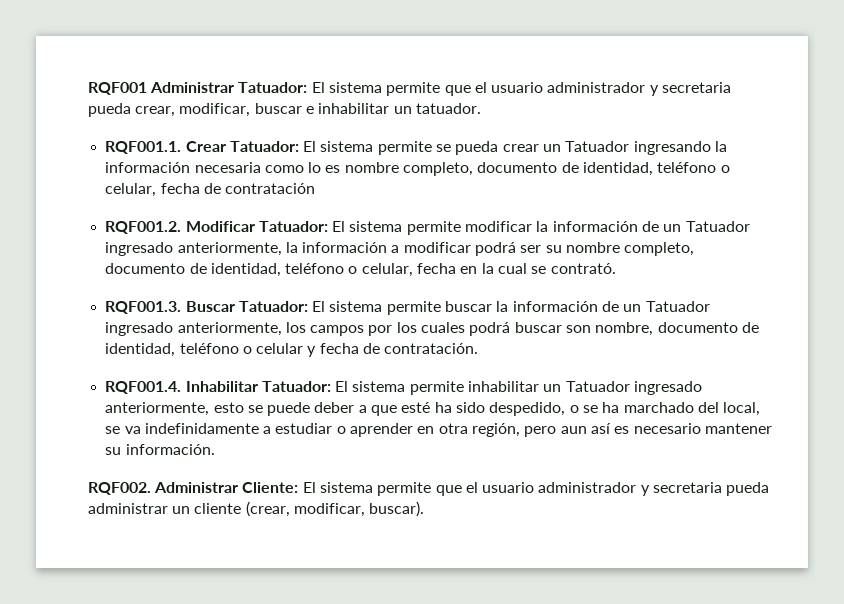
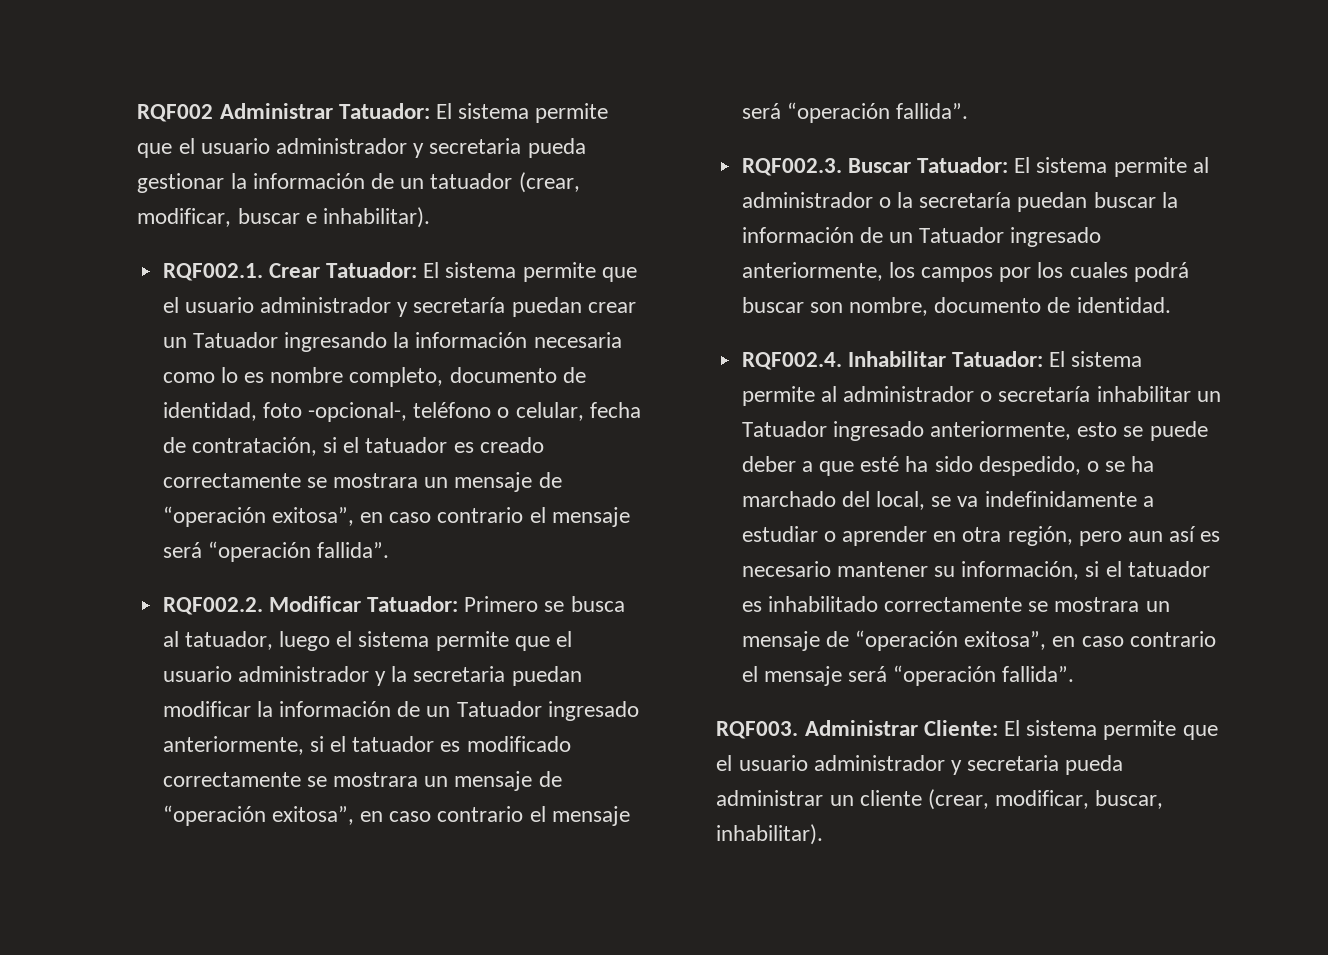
- RQF001 Administrar Tatuador:
+ RQF002 Administrar Tatuador:
- El sistema permite que el usuario administrador y secretaria pueda crear, modificar, buscar e inhabilitar un tatuador.
- RQF001.1. Crear Tatuador:
+ El sistema permite que el usuario administrador y secretaria pueda gestionar la información de un tatuador (crear, modificar, buscar e inhabilitar).
+ RQF002.1. Crear Tatuador:
- El sistema permite se pueda crear un Tatuador ingresando la información necesaria como lo es nombre completo, documento de identidad, teléfono o celular, fecha de contratación
- RQF001.2. Modificar Tatuador: El sistema permite modificar la información de un Tatuador ingresado anteriormente, la información a modificar podrá ser su nombre completo, documento de identidad, teléfono o celular, fecha en la cual se contrató.
- RQF001.3. Buscar Tatuador:
+ El sistema permite que el usuario administrador y secretaría puedan crear un Tatuador ingresando la información necesaria como lo es nombre completo, documento de identidad, foto -opcional-, teléfono o celular, fecha de contratación, si el tatuador es creado correctamente se mostrara un mensaje de “operación exitosa”, en caso contrario el mensaje será “operación fallida”.
+ RQF002.2. Modificar Tatuador: Primero se busca al tatuador, luego el sistema permite que el usuario administrador y la secretaria puedan modificar la información de un Tatuador ingresado anteriormente, si el tatuador es modificado correctamente se mostrara un mensaje de “operación exitosa”, en caso contrario el mensaje será “operación fallida”.
+ RQF002.3. Buscar Tatuador:
- El sistema permite buscar la información de un Tatuador ingresado anteriormente, los campos por los cuales podrá buscar son nombre, documento de identidad, teléfono o celular y fecha de contratación.
- RQF001.4. Inhabilitar Tatuador:
+ El sistema permite al administrador o la secretaría puedan buscar la información de un Tatuador ingresado anteriormente, los campos por los cuales podrá buscar son nombre, documento de identidad.
+ RQF002.4. Inhabilitar Tatuador:
- El sistema permite inhabilitar un Tatuador ingresado anteriormente, esto se puede deber a que esté ha sido despedido, o se ha marchado del local, se va indefinidamente a estudiar o aprender en otra región, pero aun así es necesario mantener su información.
- RQF002.
+ El sistema permite al administrador o secretaría inhabilitar un Tatuador ingresado anteriormente, esto se puede deber a que esté ha sido despedido, o se ha marchado del local, se va indefinidamente a estudiar o aprender en otra región, pero aun así es necesario mantener su información, si el tatuador es inhabilitado correctamente se mostrara un mensaje de “operación exitosa”, en caso contrario el mensaje será “operación fallida”.
+ RQF003.
- Administrar Cliente: El sistema permite que el usuario administrador y secretaria pueda administrar un cliente (crear, modificar, buscar).
+ Administrar Cliente: El sistema permite que el usuario administrador y secretaria pueda administrar un cliente (crear, modificar, buscar, inhabilitar).

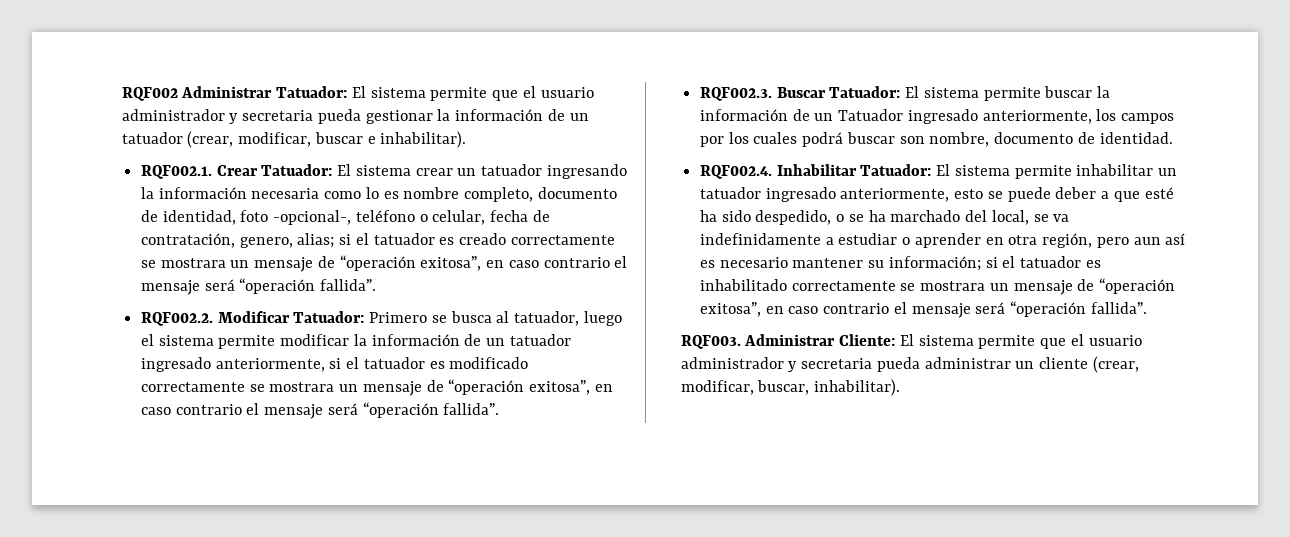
- RQF002.1. Crear Tatuador: El sistema permite que el usuario administrador y secretaría puedan crear un Tatuador ingresando la información necesaria como lo es nombre completo, documento de identidad, foto -opcional-, teléfono o celular, fecha de contratación, si el tatuador es creado correctamente se mostrara un mensaje de “operación exitosa”, en caso contrario el mensaje será “operación fallida”.
+ RQF002.1. Crear Tatuador: El sistema crear un tatuador ingresando la información necesaria como lo es nombre completo, documento de identidad, foto -opcional-, teléfono o celular, fecha de contratación, genero, alias; si el tatuador es creado correctamente se mostrara un mensaje de “operación exitosa”, en caso contrario el mensaje será “operación fallida”.
- RQF002.2. Modificar Tatuador: Primero se busca al tatuador, luego el sistema permite que el usuario administrador y la secretaria puedan modificar la información de un Tatuador ingresado anteriormente, si el tatuador es modificado correctamente se mostrara un mensaje de “operación exitosa”, en caso contrario el mensaje será “operación fallida”.
+ RQF002.2. Modificar Tatuador: Primero se busca al tatuador, luego el sistema permite modificar la información de un tatuador ingresado anteriormente, si el tatuador es modificado correctamente se mostrara un mensaje de “operación exitosa”, en caso contrario el mensaje será “operación fallida”.
- RQF002.3. Buscar Tatuador: El sistema permite al administrador o la secretaría puedan buscar la información de un Tatuador ingresado anteriormente, los campos por los cuales podrá buscar son nombre, documento de identidad.
+ RQF002.3. Buscar Tatuador: El sistema permite buscar la información de un Tatuador ingresado anteriormente, los campos por los cuales podrá buscar son nombre, documento de identidad.
- El sistema permite al administrador o secretaría inhabilitar un Tatuador ingresado anteriormente, esto se puede deber a que esté ha sido despedido, o se ha marchado del local, se va indefinidamente a estudiar o aprender en otra región, pero aun así es necesario mantener su información, si el tatuador es inhabilitado correctamente se mostrara un mensaje de “operación exitosa”, en caso contrario el mensaje será “operación fallida”.
+ El sistema permite inhabilitar un tatuador ingresado anteriormente, esto se puede deber a que esté ha sido despedido, o se ha marchado del local, se va indefinidamente a estudiar o aprender en otra región, pero aun así es necesario mantener su información; si el tatuador es inhabilitado correctamente se mostrara un mensaje de “operación exitosa”, en caso contrario el mensaje será “operación fallida”.

